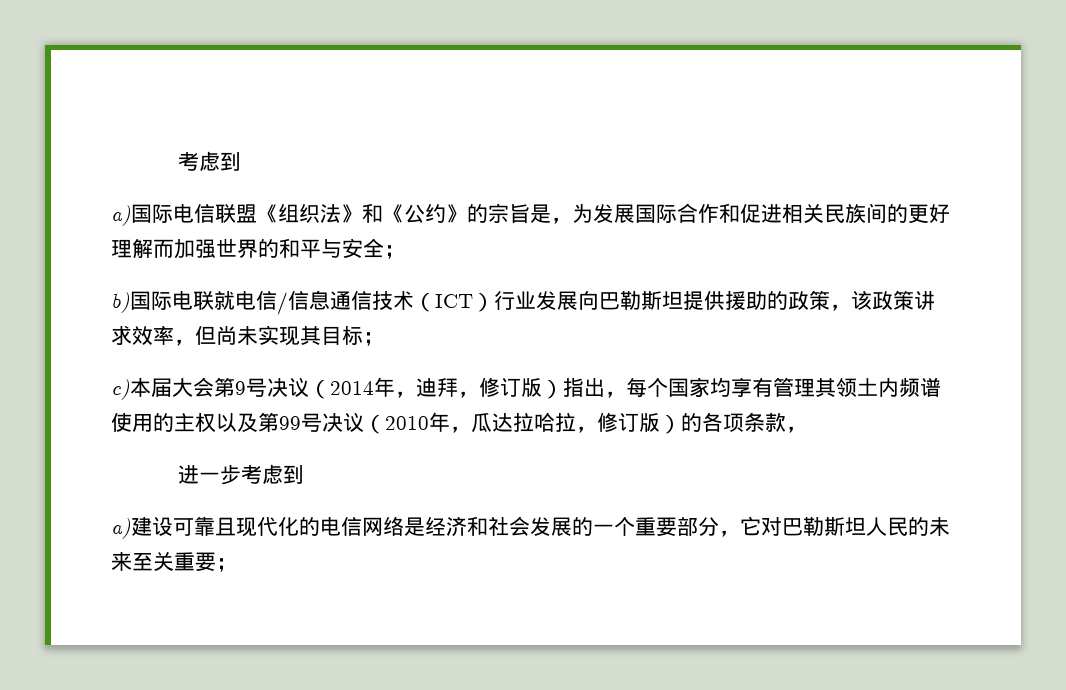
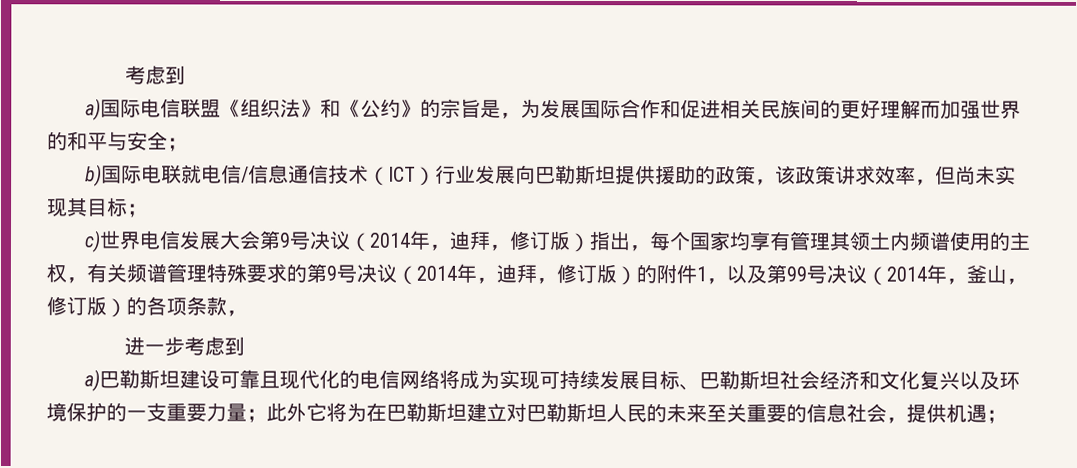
- c)本届大会第9号决议（2014年，迪拜，修订版）指出，每个国家均享有管理其领土内频谱使用的主权以及第99号决议（2010年，瓜达拉哈拉，修订版）的各项条款，
+ c)世界电信发展大会第9号决议（2014年，迪拜，修订版）指出，每个国家均享有管理其领土内频谱使用的主权，有关频谱管理特殊要求的第9号决议（2014年，迪拜，修订版）的附件1，以及第99号决议（2014年，釜山，修订版）的各项条款，
- a)建设可靠且现代化的电信网络是经济和社会发展的一个重要部分，它对巴勒斯坦人民的未来至关重要；
+ a)巴勒斯坦建设可靠且现代化的电信网络将成为实现可持续发展目标、巴勒斯坦社会经济和文化复兴以及环境保护的一支重要力量；此外它将为在巴勒斯坦建立对巴勒斯坦人民的未来至关重要的信息社会，提供机遇；

